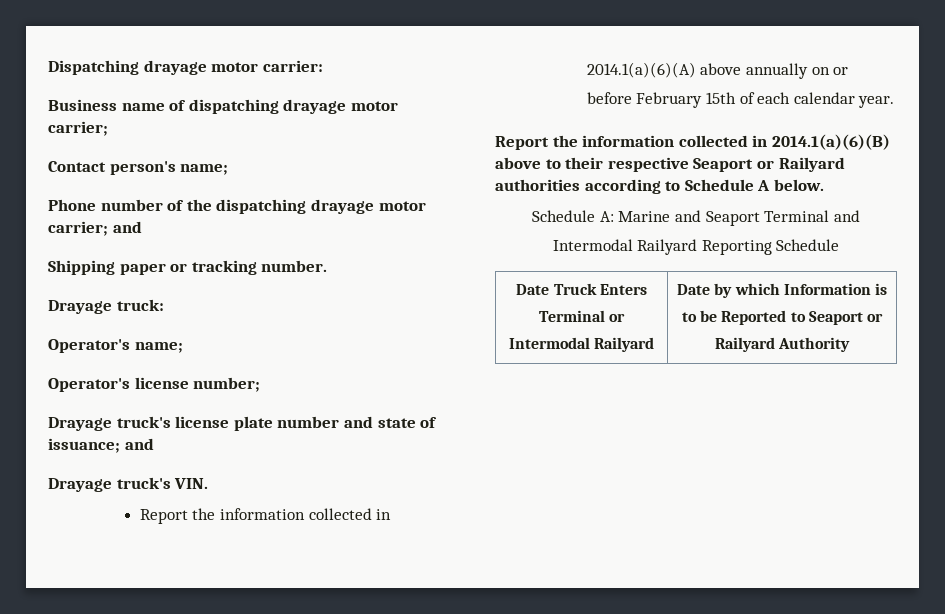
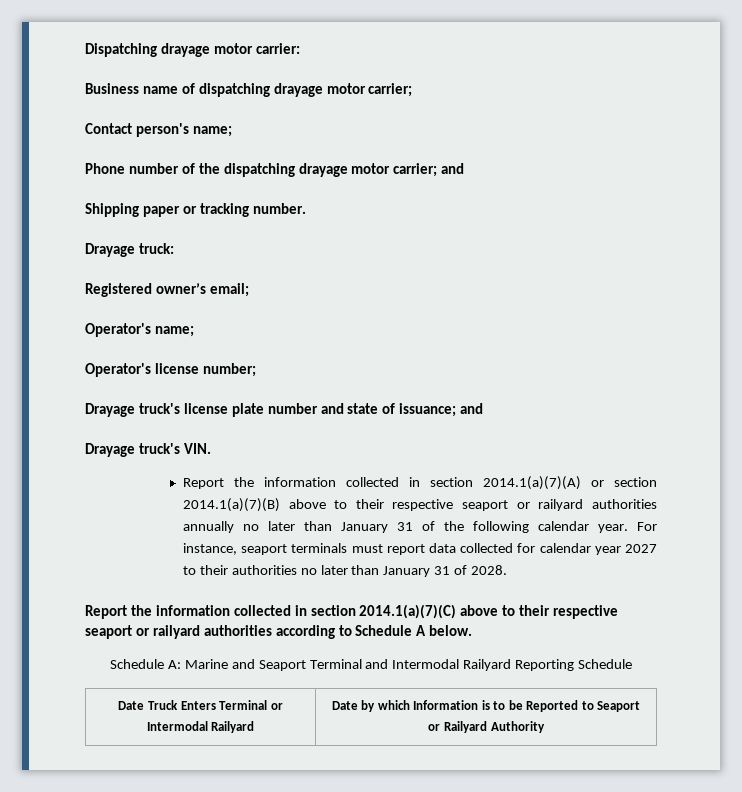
+ Registered owner’s email;
- Report the information collected in 2014.1(a)(6)(A) above annually on or before February 15th of each calendar year.
- Report the information collected in 2014.1(a)(6)(B) above to their respective Seaport or Railyard authorities according to Schedule A below.
+ Report the information collected in section 2014.1(a)(7)(A) or section 2014.1(a)(7)(B) above to their respective seaport or railyard authorities annually no later than January 31 of the following calendar year. For instance, seaport terminals must report data collected for calendar year 2027 to their authorities no later than January 31 of 2028.
+ Report the information collected in section 2014.1(a)(7)(C) above to their respective seaport or railyard authorities according to Schedule A below.

